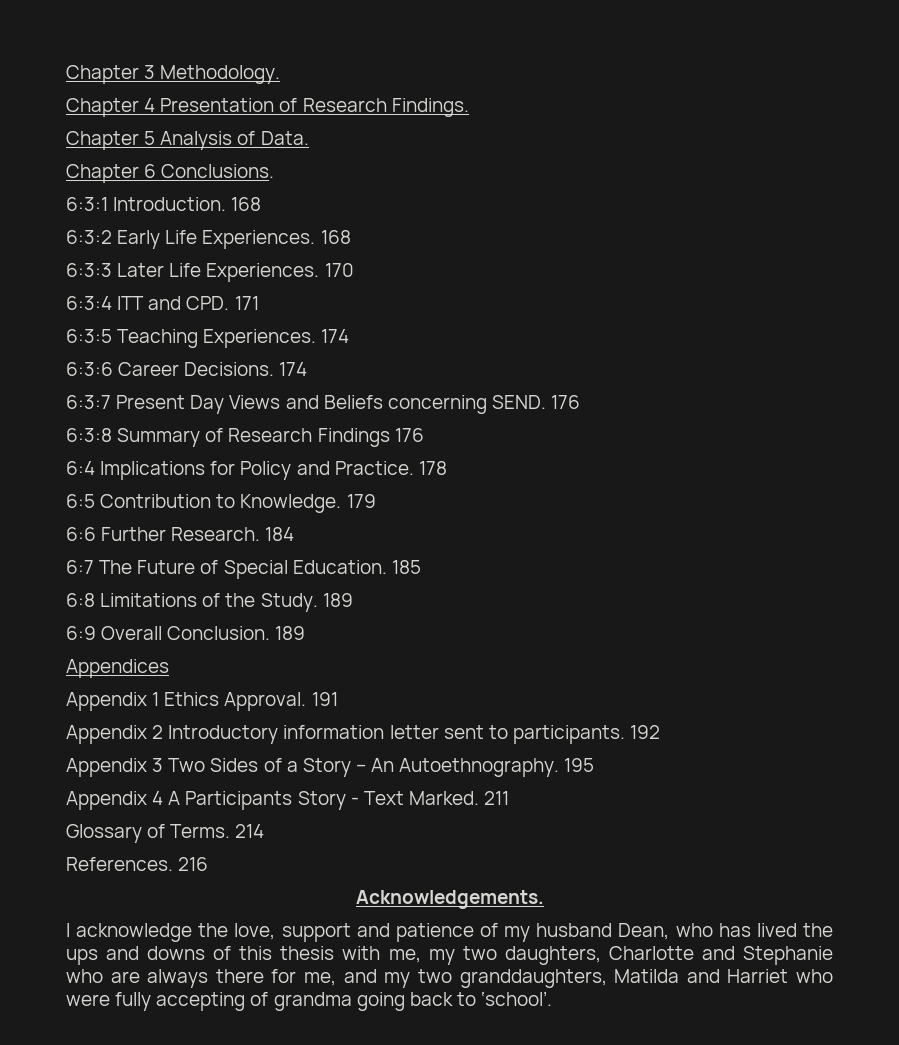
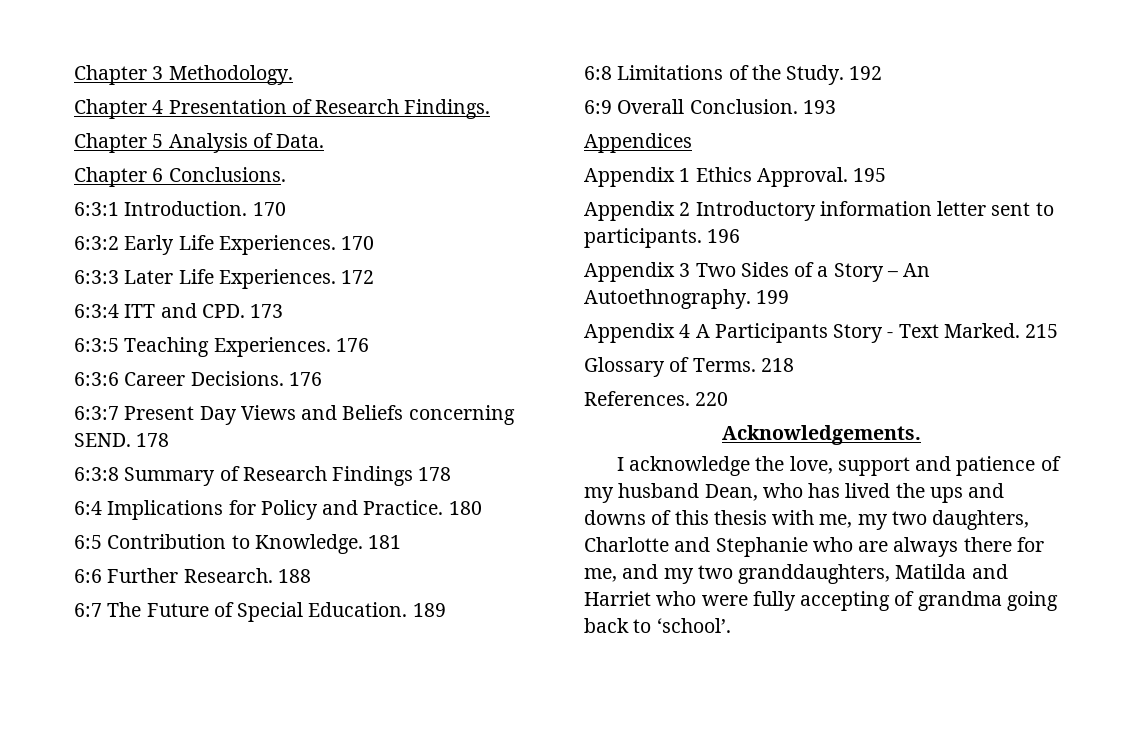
- 6:3:1 Introduction. 168
+ 6:3:1 Introduction. 170
- 6:3:2 Early Life Experiences. 168
+ 6:3:2 Early Life Experiences. 170
- 170
+ 172
- 6:3:4 ITT and CPD. 171
+ 6:3:4 ITT and CPD. 173
- 6:3:5 Teaching Experiences. 174
+ 6:3:5 Teaching Experiences. 176
- 6:3:6 Career Decisions. 174
+ 6:3:6 Career Decisions. 176
- 6:3:7 Present Day Views and Beliefs concerning SEND. 176
+ 6:3:7 Present Day Views and Beliefs concerning SEND. 178
- 6:3:8 Summary of Research Findings 176
+ 6:3:8 Summary of Research Findings 178
- 178
+ 180
- 179
+ 181
- 184
+ 188
- 185
+ 189
- 6:8 Limitations of the Study. 189
+ 6:8 Limitations of the Study. 192
- 6:9 Overall Conclusion. 189
+ 6:9 Overall Conclusion. 193
- 191
+ 195
- 192
+ 196
- 195
+ 199
- 211
+ 215
- 214
+ 218
- 216
+ 220

